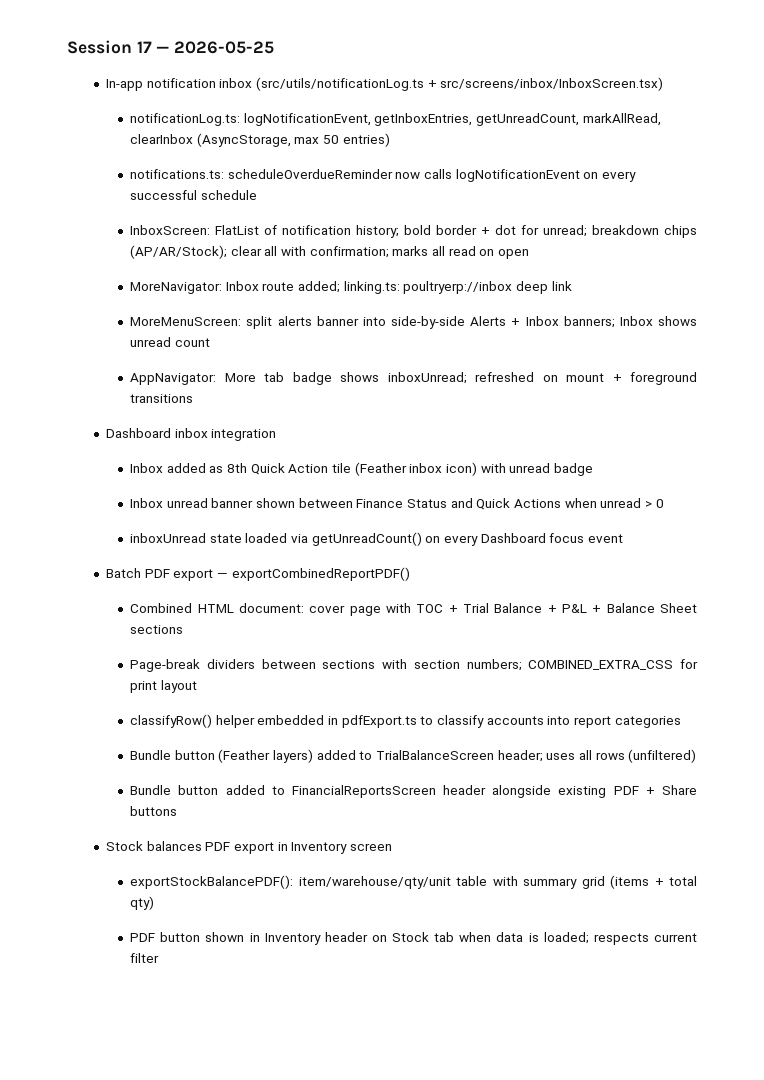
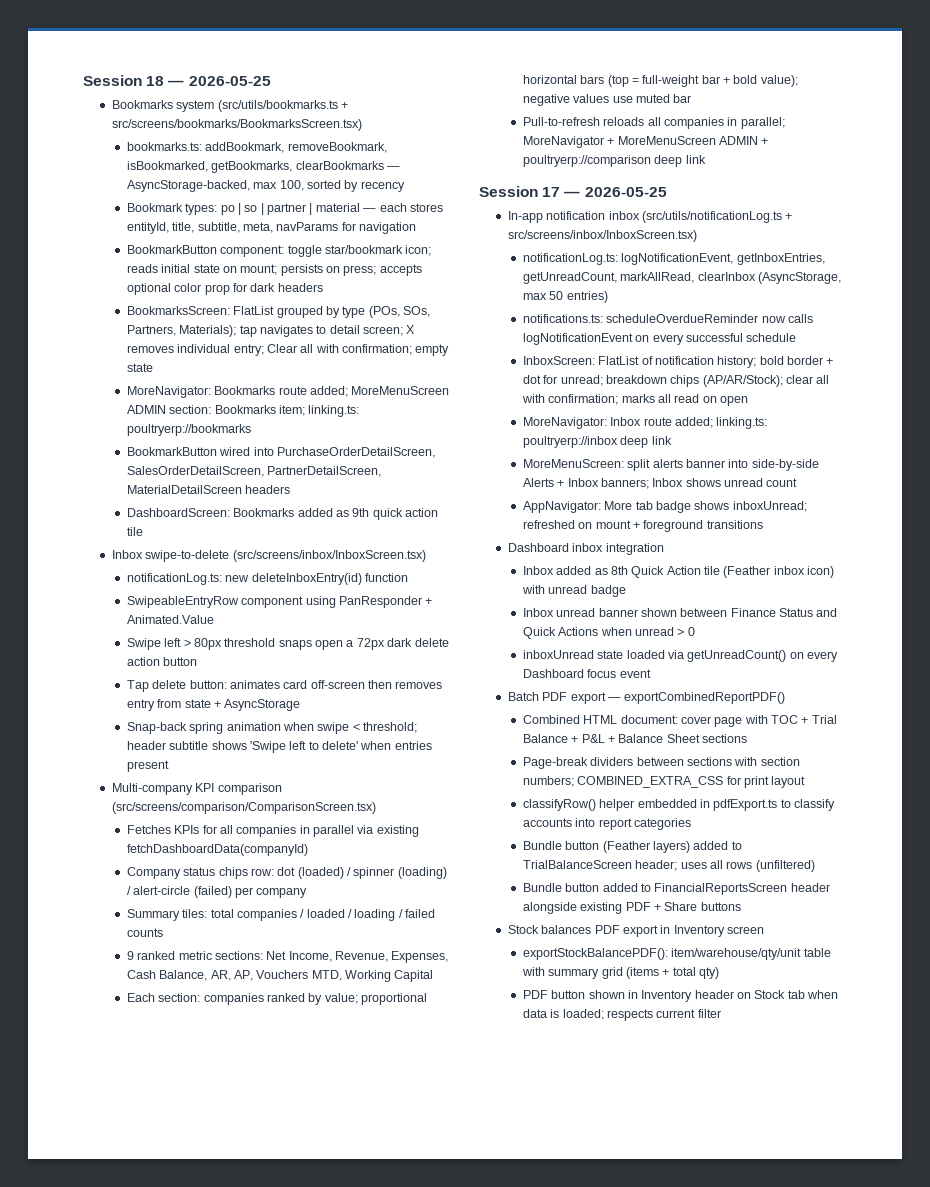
+ Session 18 — 2026-05-25
+ Bookmarks system (src/utils/bookmarks.ts + src/screens/bookmarks/BookmarksScreen.tsx)
+ bookmarks.ts: addBookmark, removeBookmark, isBookmarked, getBookmarks, clearBookmarks — AsyncStorage-backed, max 100, sorted by recency
+ Bookmark types: po | so | partner | material — each stores entityId, title, subtitle, meta, navParams for navigation
+ BookmarkButton component: toggle star/bookmark icon; reads initial state on mount; persists on press; accepts optional color prop for dark headers
+ BookmarksScreen: FlatList grouped by type (POs, SOs, Partners, Materials); tap navigates to detail screen; X removes individual entry; Clear all with confirmation; empty state
+ MoreNavigator: Bookmarks route added; MoreMenuScreen ADMIN section: Bookmarks item; linking.ts: poultryerp://bookmarks
+ BookmarkButton wired into PurchaseOrderDetailScreen, SalesOrderDetailScreen, PartnerDetailScreen, MaterialDetailScreen headers
+ DashboardScreen: Bookmarks added as 9th quick action tile
+ Inbox swipe-to-delete (src/screens/inbox/InboxScreen.tsx)
+ notificationLog.ts: new deleteInboxEntry(id) function
+ SwipeableEntryRow component using PanResponder + Animated.Value
+ Swipe left > 80px threshold snaps open a 72px dark delete action button
+ Tap delete button: animates card off-screen then removes entry from state + AsyncStorage
+ Snap-back spring animation when swipe < threshold; header subtitle shows 'Swipe left to delete' when entries present
+ Multi-company KPI comparison (src/screens/comparison/ComparisonScreen.tsx)
+ Fetches KPIs for all companies in parallel via existing fetchDashboardData(companyId)
+ Company status chips row: dot (loaded) / spinner (loading) / alert-circle (failed) per company
+ Summary tiles: total companies / loaded / loading / failed counts
+ 9 ranked metric sections: Net Income, Revenue, Expenses, Cash Balance, AR, AP, Vouchers MTD, Working Capital
+ Each section: companies ranked by value; proportional horizontal bars (top = full-weight bar + bold value); negative values use muted bar
+ Pull-to-refresh reloads all companies in parallel; MoreNavigator + MoreMenuScreen ADMIN + poultryerp://comparison deep link

